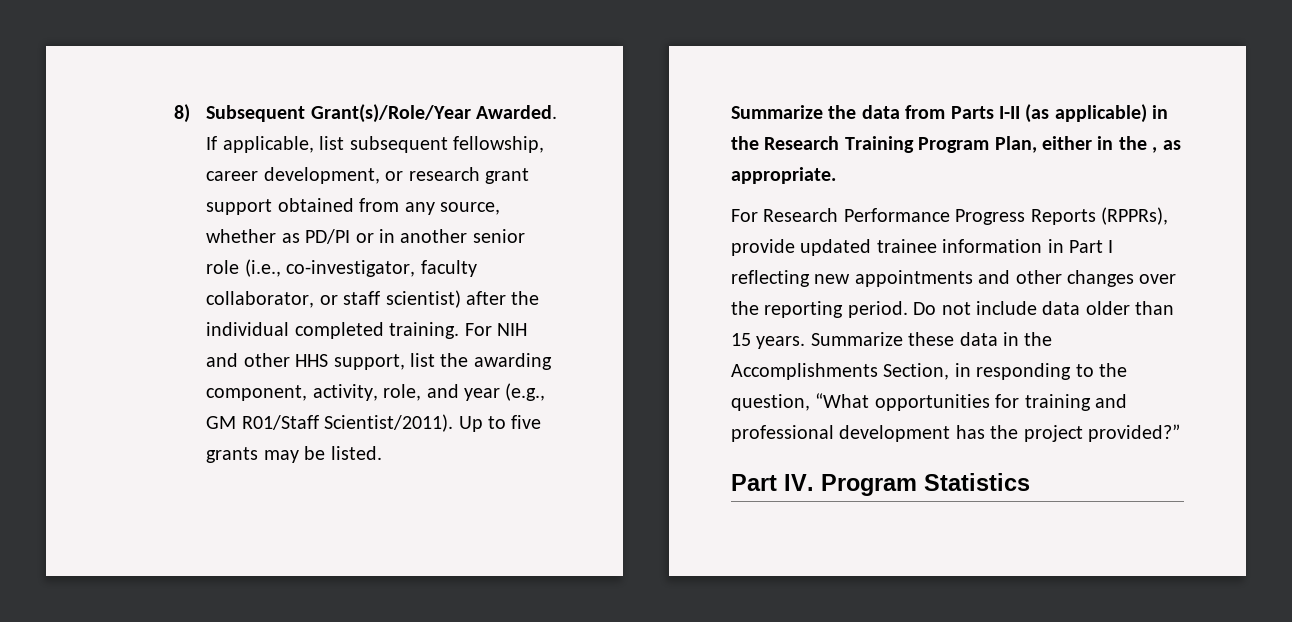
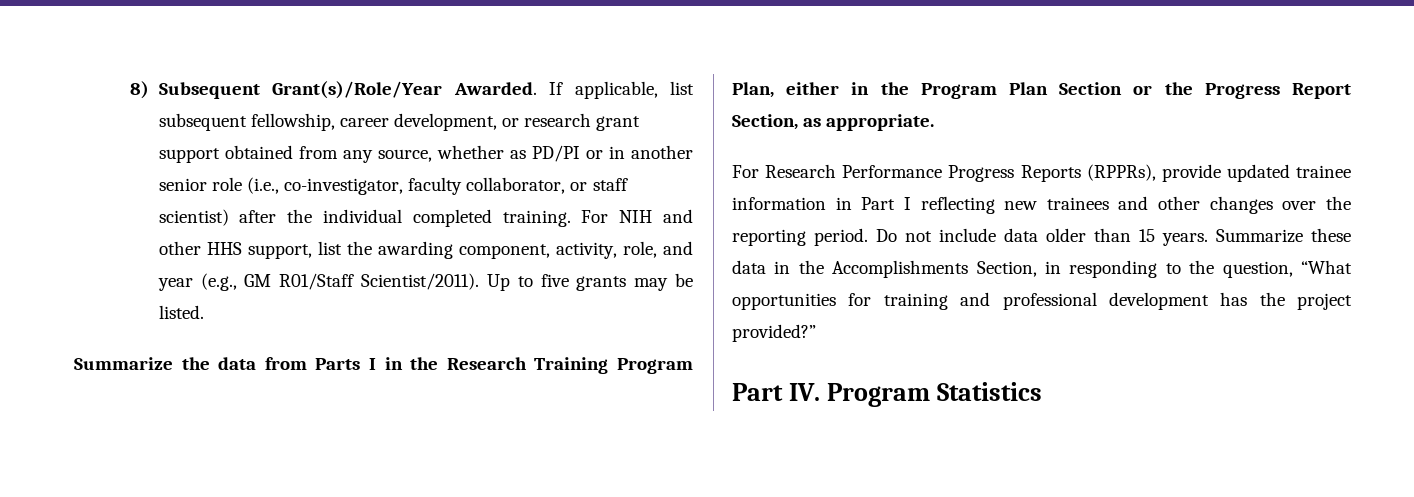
- Summarize the data from Parts I-II (as applicable) in the Research Training Program Plan, either in the , as appropriate.
+ Summarize the data from Parts I in the Research Training Program Plan, either in the Program Plan Section or the Progress Report Section, as appropriate.
- For Research Performance Progress Reports (RPPRs), provide updated trainee information in Part I reflecting new appointments and other changes over the reporting period.
+ For Research Performance Progress Reports (RPPRs), provide updated trainee information in Part I reflecting new trainees and other changes over the reporting period.

